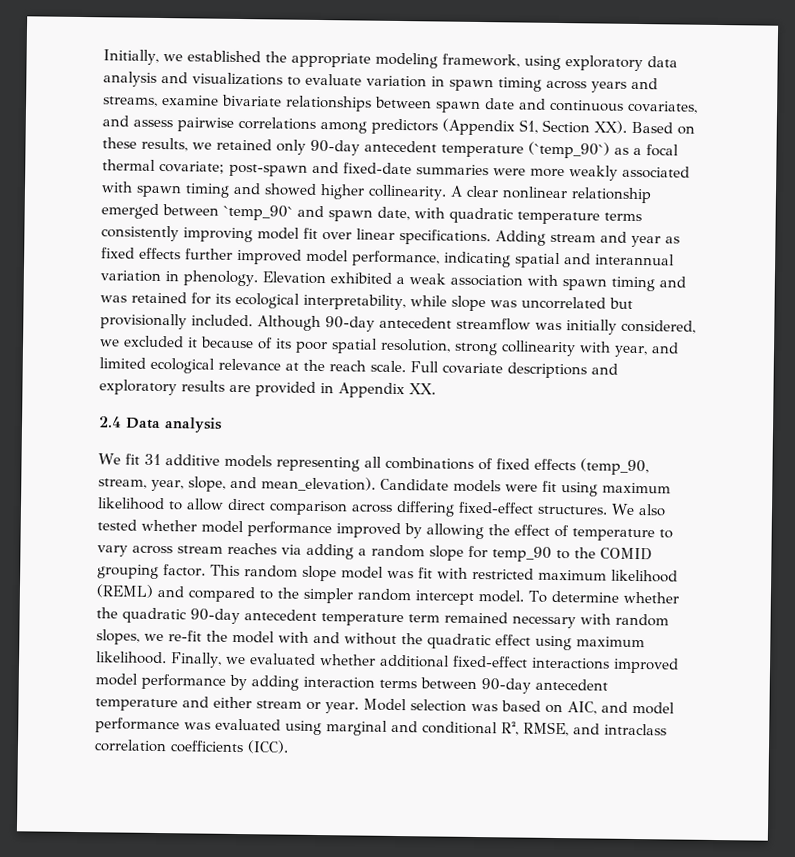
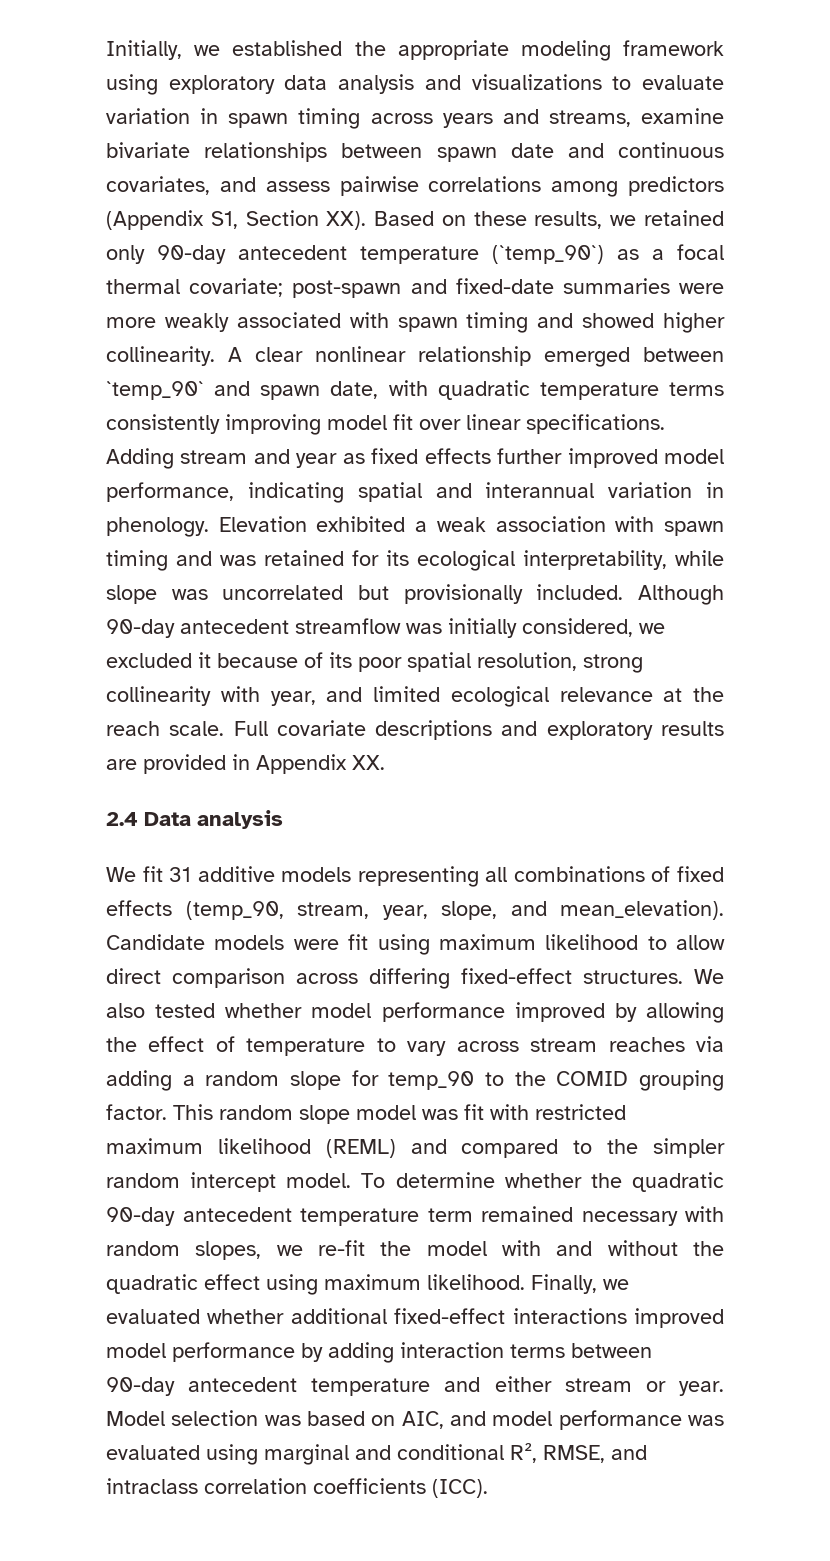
- Initially, we established the appropriate modeling framework, using exploratory data analysis and visualizations to evaluate variation in spawn timing across years and streams, examine bivariate relationships between spawn date and continuous covariates, and assess pairwise correlations among predictors (Appendix S1, Section XX). Based on these results, we retained only 90-day antecedent temperature (`temp_90`) as a focal thermal covariate;
+ Initially, we established the appropriate modeling framework using exploratory data analysis and visualizations to evaluate variation in spawn timing across years and streams, examine bivariate relationships between spawn date and continuous covariates, and assess pairwise correlations among predictors (Appendix S1, Section XX). Based on these results, we retained only 90-day antecedent temperature (`temp_90`) as a focal thermal covariate;

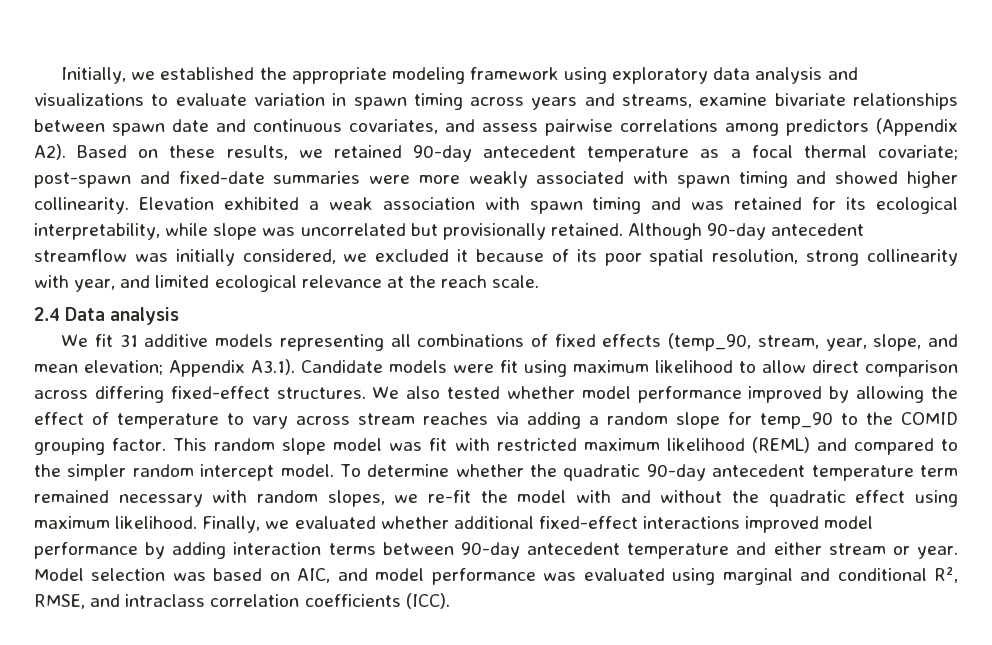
- Initially, we established the appropriate modeling framework using exploratory data analysis and visualizations to evaluate variation in spawn timing across years and streams, examine bivariate relationships between spawn date and continuous covariates, and assess pairwise correlations among predictors (Appendix S1, Section XX). Based on these results, we retained only 90-day antecedent temperature (`temp_90`) as a focal thermal covariate;
+ Initially, we established the appropriate modeling framework using exploratory data analysis and visualizations to evaluate variation in spawn timing across years and streams, examine bivariate relationships between spawn date and continuous covariates, and assess pairwise correlations among predictors (Appendix A2). Based on these results, we retained 90-day antecedent temperature as a focal thermal covariate;
- A clear nonlinear relationship emerged between `temp_90` and spawn date, with quadratic temperature terms consistently improving model fit over linear specifications. Adding stream and year as fixed effects further improved model performance, indicating spatial and interannual variation in phenology.
- Elevation exhibited a weak association with spawn timing and was retained for its ecological interpretability, while slope was uncorrelated but provisionally included.
+ Elevation exhibited a weak association with spawn timing and was retained for its ecological interpretability, while slope was uncorrelated but provisionally retained.
- Full covariate descriptions and exploratory results are provided in Appendix XX.
- We fit 31 additive models representing all combinations of fixed effects (temp_90, stream, year, slope, and mean_elevation). Candidate models were fit using maximum likelihood to allow direct comparison across differing fixed-effect structures.
+ We fit 31 additive models representing all combinations of fixed effects (temp_90, stream, year, slope, and mean elevation; Appendix A3.1). Candidate models were fit using maximum likelihood to allow direct comparison across differing fixed-effect structures.

